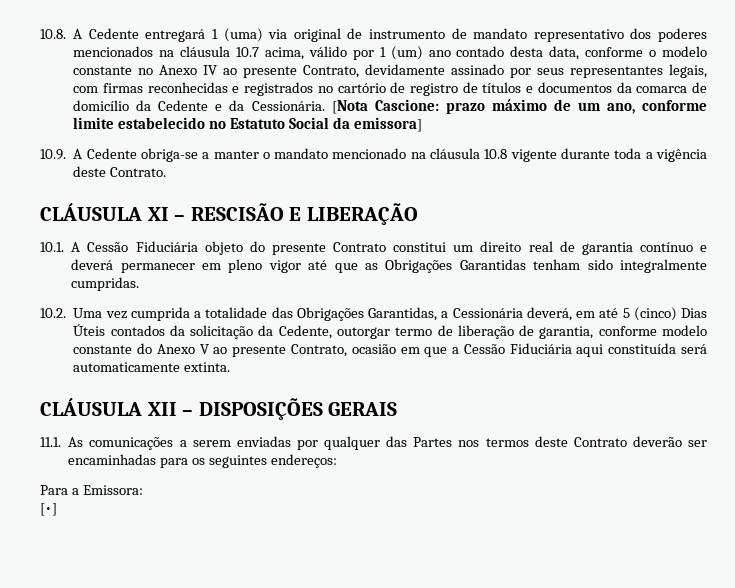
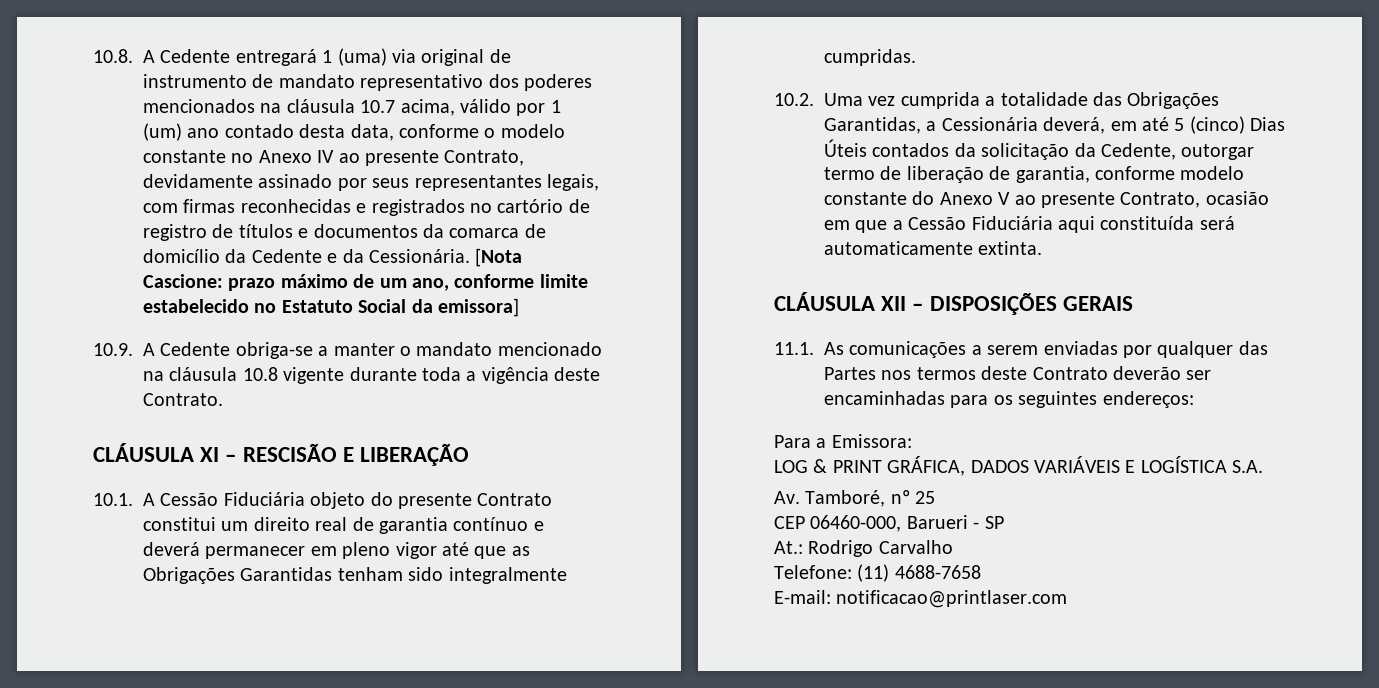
- [•]
+ LOG & PRINT GRÁFICA, DADOS VARIÁVEIS E LOGÍSTICA S.A.
+ Av. Tamboré, nº 25
+ CEP 06460-000, Barueri - SP
+ At.: Rodrigo Carvalho
+ Telefone: (11) 4688-7658
+ E-mail: notificacao@printlaser.com

